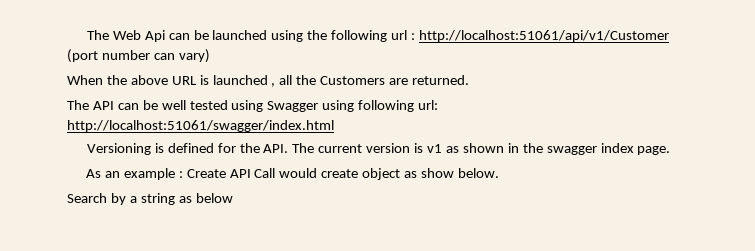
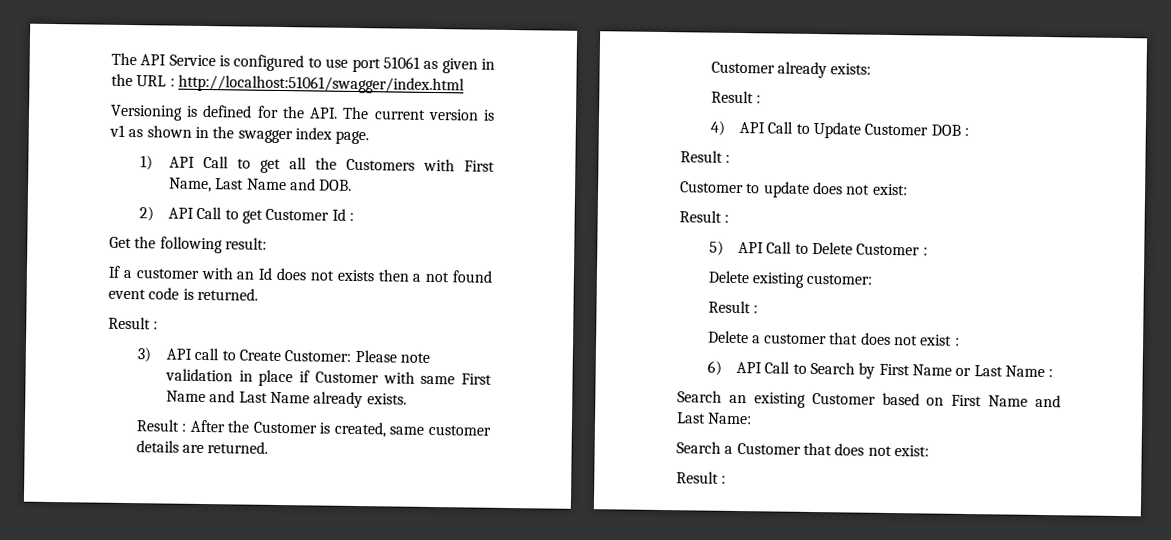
- The Web Api can be launched using the following url : http://localhost:51061/api/v1/Customer (port number can vary)
- When the above URL is launched , all the Customers are returned.
- The API can be well tested using Swagger using following url: http://localhost:51061/swagger/index.html
+ The API Service is configured to use port 51061 as given in the URL : http://localhost:51061/swagger/index.html
- As an example : Create API Call would create object as show below.
- Search by a string as below
+ 1) API Call to get all the Customers with First Name, Last Name and DOB.
+ 2) API Call to get Customer Id :
+ Get the following result:
+ If a customer with an Id does not exists then a not found event code is returned.
+ Result :
+ 3) API call to Create Customer: Please note validation in place if Customer with same First Name and Last Name already exists.
+ Result : After the Customer is created, same customer details are returned.
+ Customer already exists:
+ Result :
+ 4) API Call to Update Customer DOB :
+ Result :
+ Customer to update does not exist:
+ Result :
+ 5) API Call to Delete Customer :
+ Delete existing customer:
+ Result :
+ Delete a customer that does not exist :
+ 6) API Call to Search by First Name or Last Name :
+ Search an existing Customer based on First Name and Last Name:
+ Search a Customer that does not exist:
+ Result :

